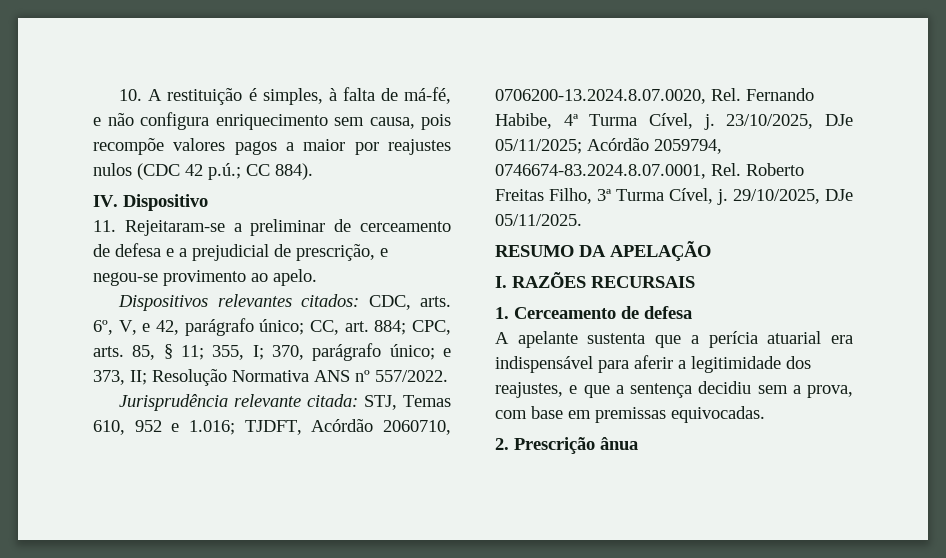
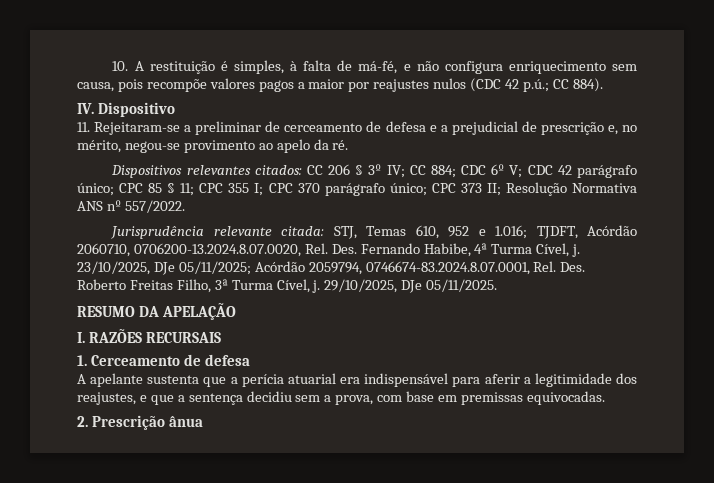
- 11. Rejeitaram-se a preliminar de cerceamento de defesa e a prejudicial de prescrição, e negou-se provimento ao apelo.
- Dispositivos relevantes citados: CDC, arts. 6º, V, e 42, parágrafo único; CC, art. 884; CPC, arts. 85, § 11; 355, I; 370, parágrafo único; e 373, II; Resolução Normativa ANS nº 557/2022.
+ 11. Rejeitaram-se a preliminar de cerceamento de defesa e a prejudicial de prescrição e, no mérito, negou-se provimento ao apelo da ré.
+ Dispositivos relevantes citados: CC 206 § 3º IV; CC 884; CDC 6º V; CDC 42 parágrafo único; CPC 85 § 11; CPC 355 I; CPC 370 parágrafo único; CPC 373 II; Resolução Normativa ANS nº 557/2022.
- Jurisprudência relevante citada: STJ, Temas 610, 952 e 1.016; TJDFT, Acórdão 2060710, 0706200-13.2024.8.07.0020, Rel. Fernando Habibe, 4ª Turma Cível, j.
+ Jurisprudência relevante citada: STJ, Temas 610, 952 e 1.016; TJDFT, Acórdão 2060710, 0706200-13.2024.8.07.0020, Rel. Des. Fernando Habibe, 4ª Turma Cível, j.
- 23/10/2025, DJe 05/11/2025; Acórdão 2059794, 0746674-83.2024.8.07.0001, Rel. Roberto Freitas Filho, 3ª Turma Cível, j.
+ 23/10/2025, DJe 05/11/2025; Acórdão 2059794, 0746674-83.2024.8.07.0001, Rel. Des. Roberto Freitas Filho, 3ª Turma Cível, j.

